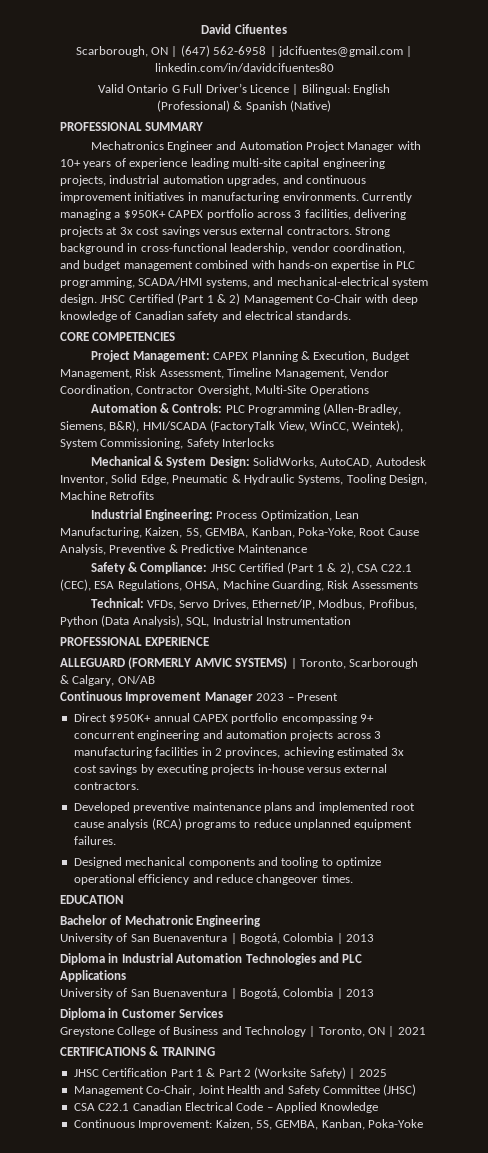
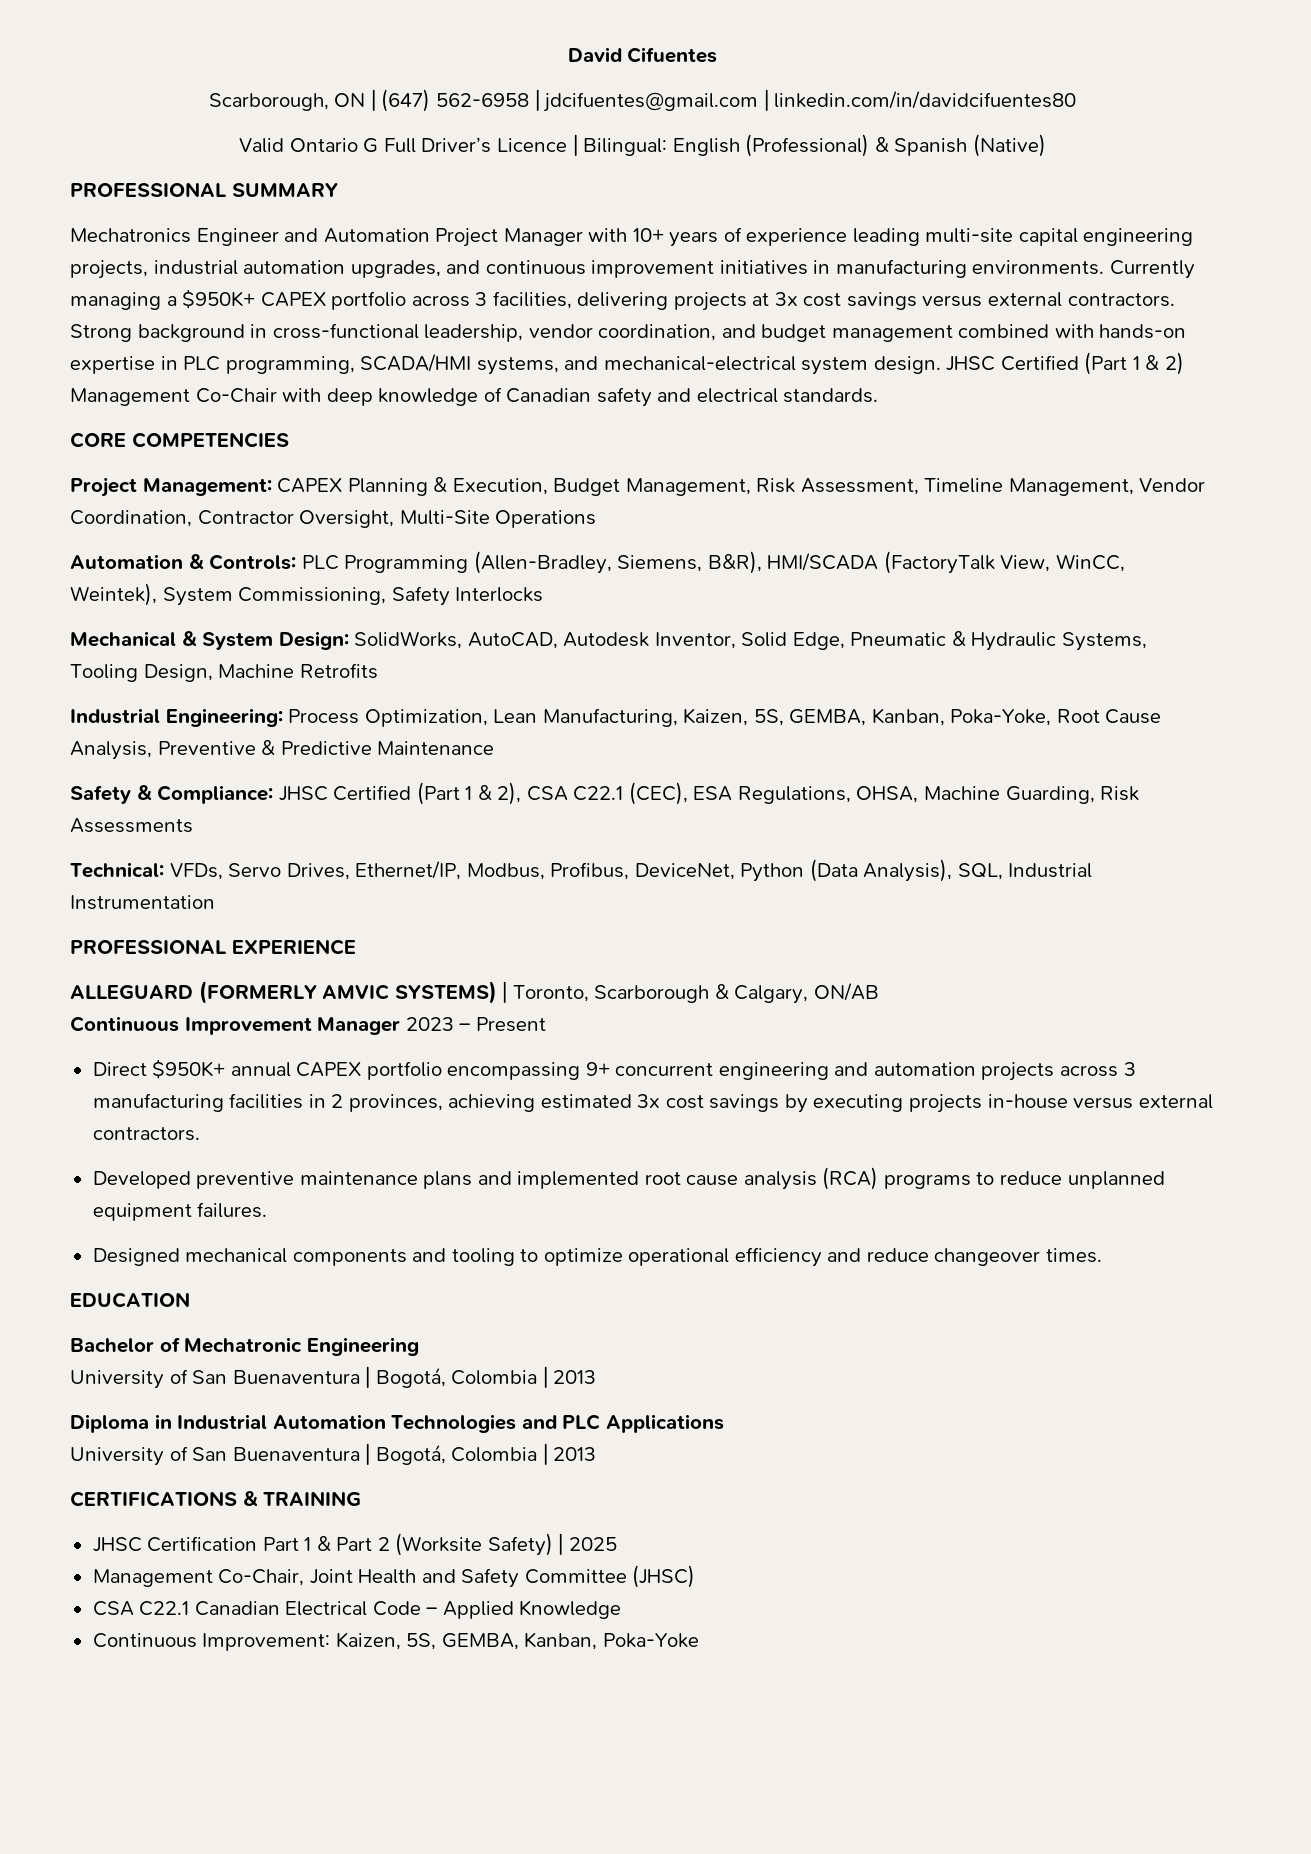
- Technical: VFDs, Servo Drives, Ethernet/IP, Modbus, Profibus, Python (Data Analysis), SQL, Industrial Instrumentation
+ Technical: VFDs, Servo Drives, Ethernet/IP, Modbus, Profibus, DeviceNet, Python (Data Analysis), SQL, Industrial Instrumentation
- Diploma in Customer Services
- Greystone College of Business and Technology | Toronto, ON | 2021

